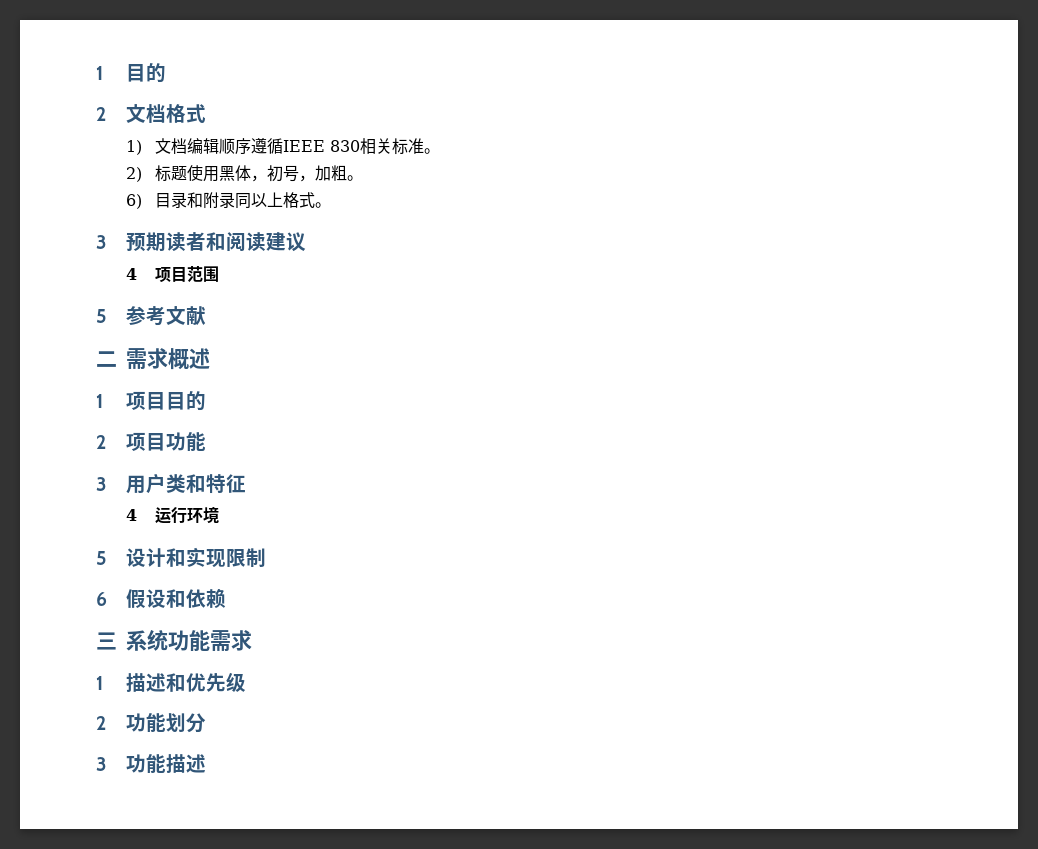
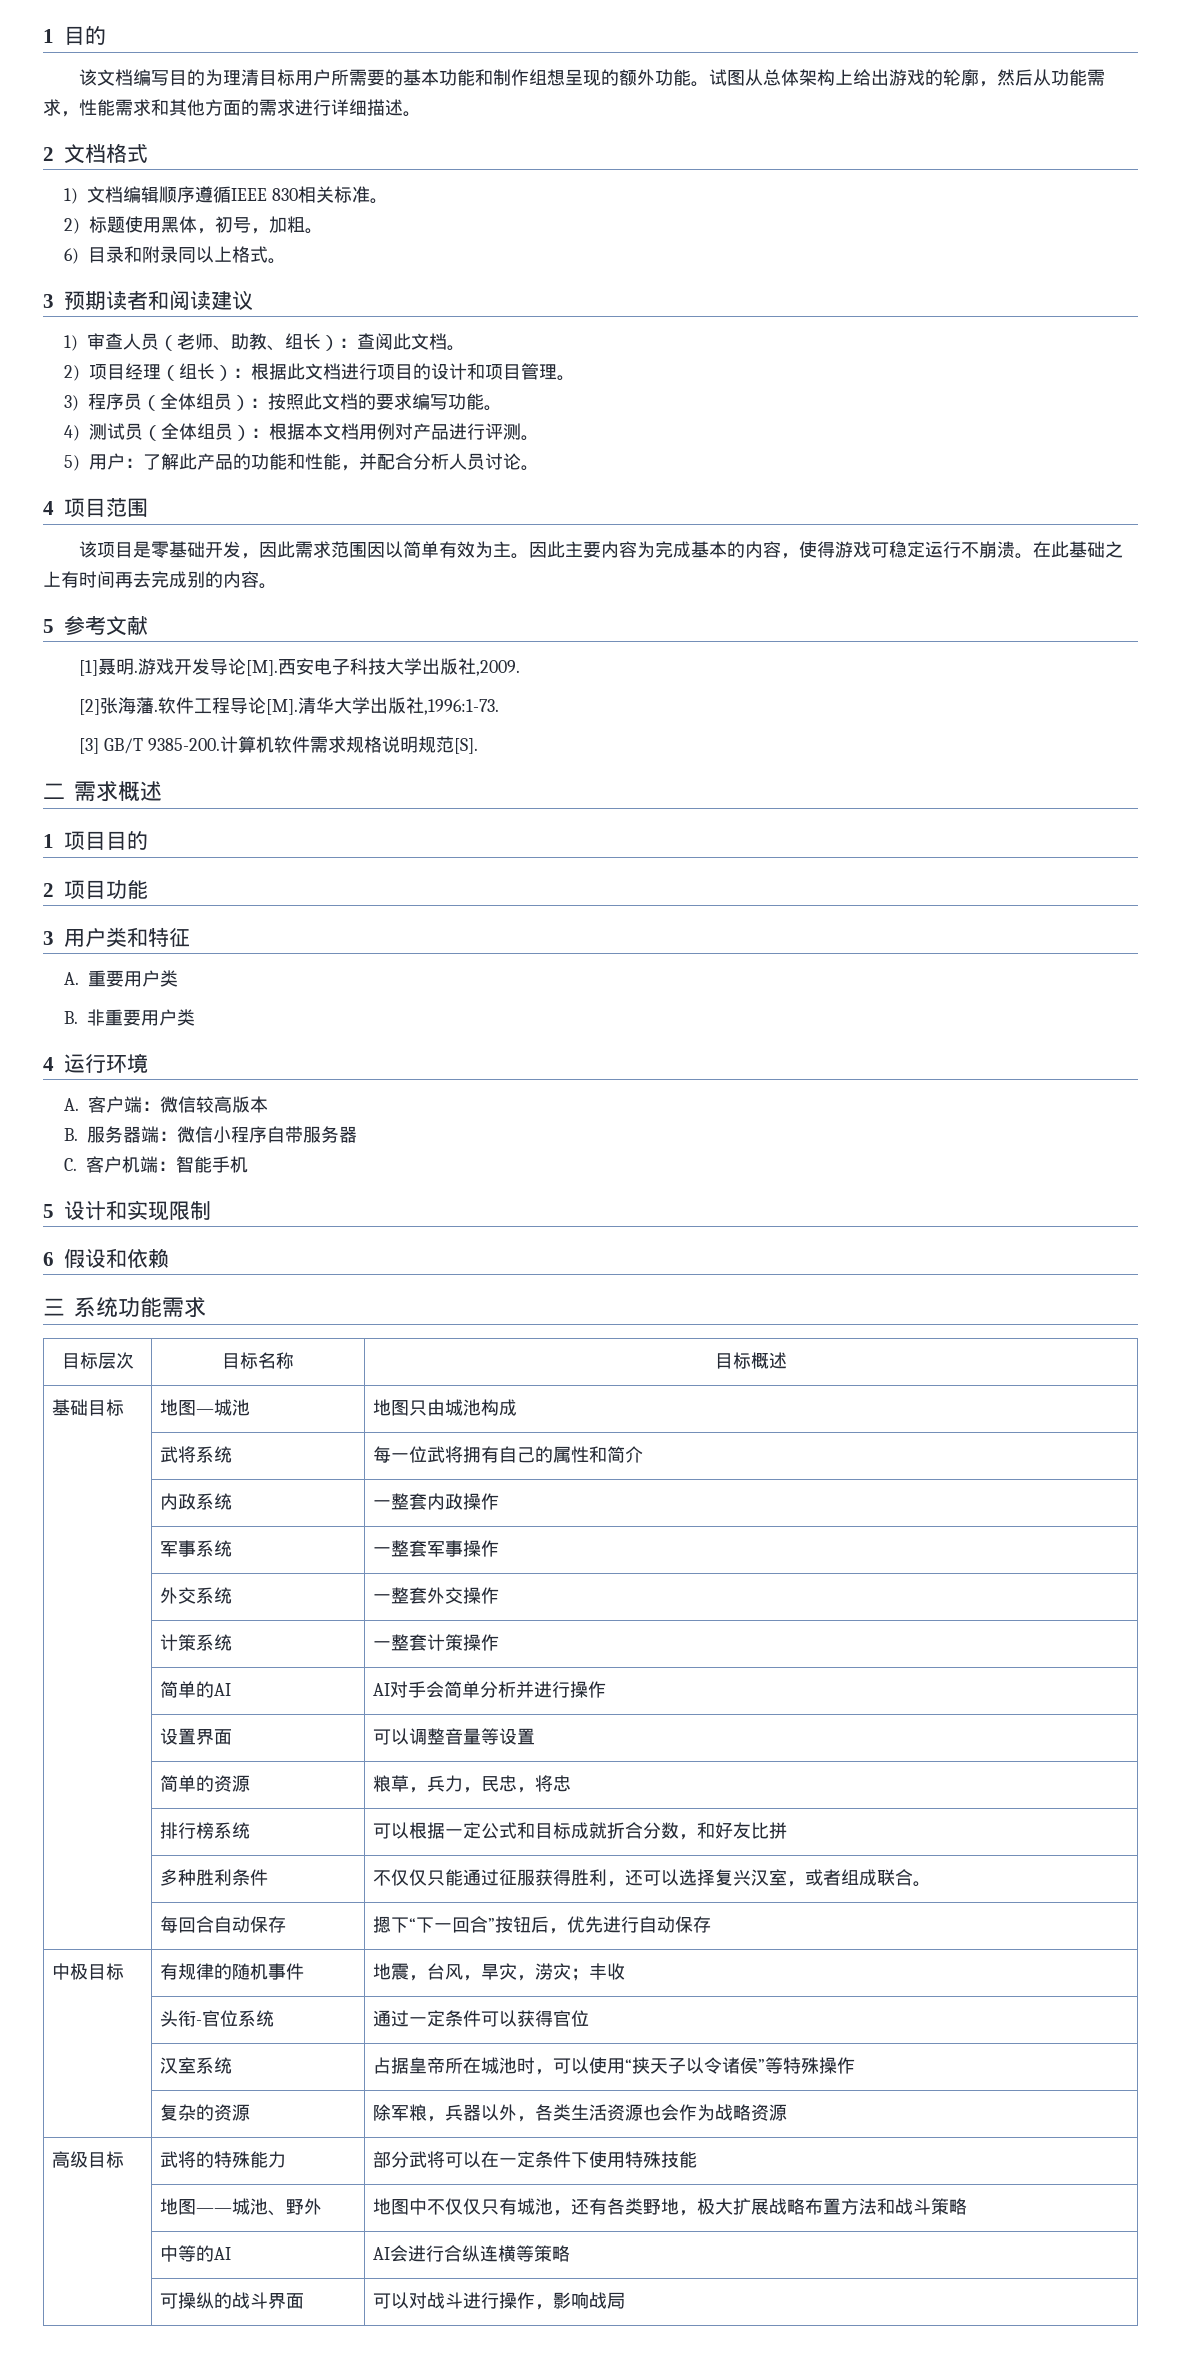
+ 该文档编写目的为理清目标用户所需要的基本功能和制作组想呈现的额外功能。试图从总体架构上给出游戏的轮廓，然后从功能需求，性能需求和其他方面的需求进行详细描述。
+ 1)审查人员（老师、助教、组长）：查阅此文档。
+ 2)项目经理（组长）：根据此文档进行项目的设计和项目管理。
+ 3)程序员（全体组员）：按照此文档的要求编写功能。
+ 4)测试员（全体组员）：根据本文档用例对产品进行评测。
+ 5)用户：了解此产品的功能和性能，并配合分析人员讨论。
  4项目范围
+ 该项目是零基础开发，因此需求范围因以简单有效为主。因此主要内容为完成基本的内容，使得游戏可稳定运行不崩溃。在此基础之上有时间再去完成别的内容。
  5参考文献
+ [1]聂明.游戏开发导论[M].西安电子科技大学出版社,2009.
+ [2]张海藩.软件工程导论[M].清华大学出版社,1996:1-73.
+ [3] GB/T 9385-200.计算机软件需求规格说明规范[S].
+ A.重要用户类
+ B.非重要用户类
  4运行环境
+ A.客户端：微信较高版本
+ B.服务器端：微信小程序自带服务器
+ C.客户机端：智能手机
- 1描述和优先级
- 2功能划分
- 3功能描述
+ 目标层次 | 目标名称 | 目标概述
+ 基础目标 | 地图—城池 | 地图只由城池构成
+ | 武将系统 | 每一位武将拥有自己的属性和简介
+ | 内政系统 | 一整套内政操作
+ | 军事系统 | 一整套军事操作
+ | 外交系统 | 一整套外交操作
+ | 计策系统 | 一整套计策操作
+ | 简单的AI | AI对手会简单分析并进行操作
+ | 设置界面 | 可以调整音量等设置
+ | 简单的资源 | 粮草，兵力，民忠，将忠
+ | 排行榜系统 | 可以根据一定公式和目标成就折合分数，和好友比拼
+ | 多种胜利条件 | 不仅仅只能通过征服获得胜利，还可以选择复兴汉室，或者组成联合。
+ | 每回合自动保存 | 摁下“下一回合”按钮后，优先进行自动保存
+ 中极目标 | 有规律的随机事件 | 地震，台风，旱灾，涝灾；丰收
+ | 头衔-官位系统 | 通过一定条件可以获得官位
+ | 汉室系统 | 占据皇帝所在城池时，可以使用“挟天子以令诸侯”等特殊操作
+ | 复杂的资源 | 除军粮，兵器以外，各类生活资源也会作为战略资源
+ 高级目标 | 武将的特殊能力 | 部分武将可以在一定条件下使用特殊技能
+ | 地图——城池、野外 | 地图中不仅仅只有城池，还有各类野地，极大扩展战略布置方法和战斗策略
+ | 中等的AI | AI会进行合纵连横等策略
+ | 可操纵的战斗界面 | 可以对战斗进行操作，影响战局

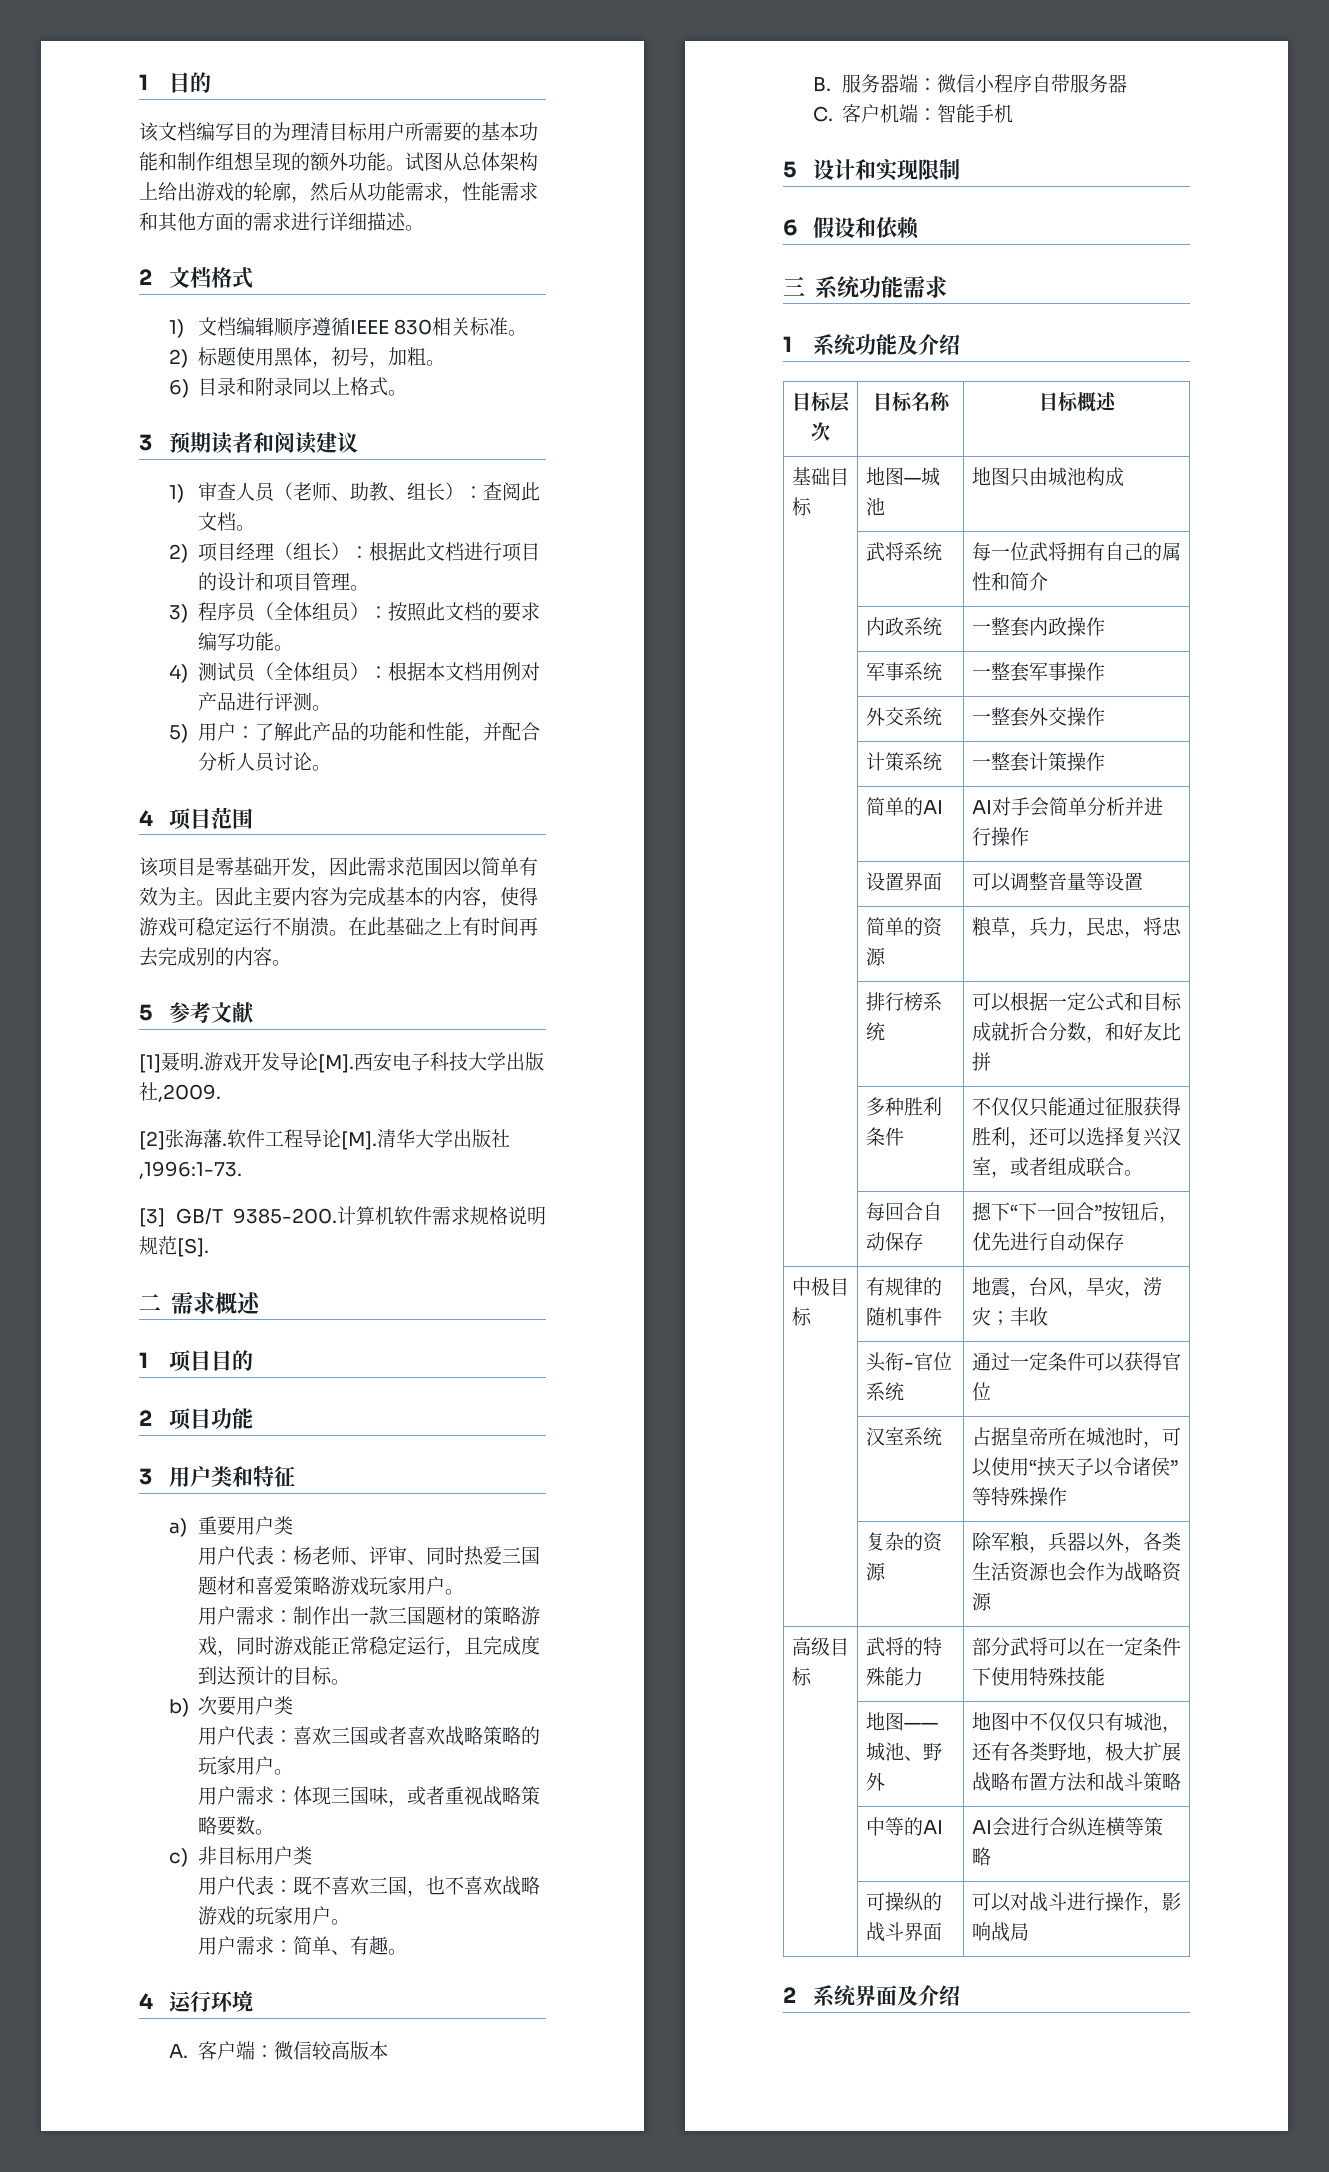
- A.重要用户类
- B.非重要用户类
+ a)重要用户类
+ 用户代表：杨老师、评审、同时热爱三国题材和喜爱策略游戏玩家用户。
+ 用户需求：制作出一款三国题材的策略游戏，同时游戏能正常稳定运行，且完成度到达预计的目标。
+ b)次要用户类
+ 用户代表：喜欢三国或者喜欢战略策略的玩家用户。
+ 用户需求：体现三国味，或者重视战略策略要数。
+ c)非目标用户类
+ 用户代表：既不喜欢三国，也不喜欢战略游戏的玩家用户。
+ 用户需求：简单、有趣。
+ 1系统功能及介绍
+ 2系统界面及介绍

